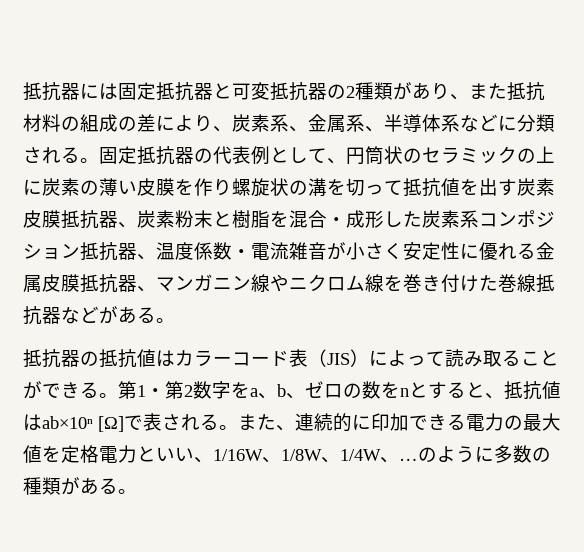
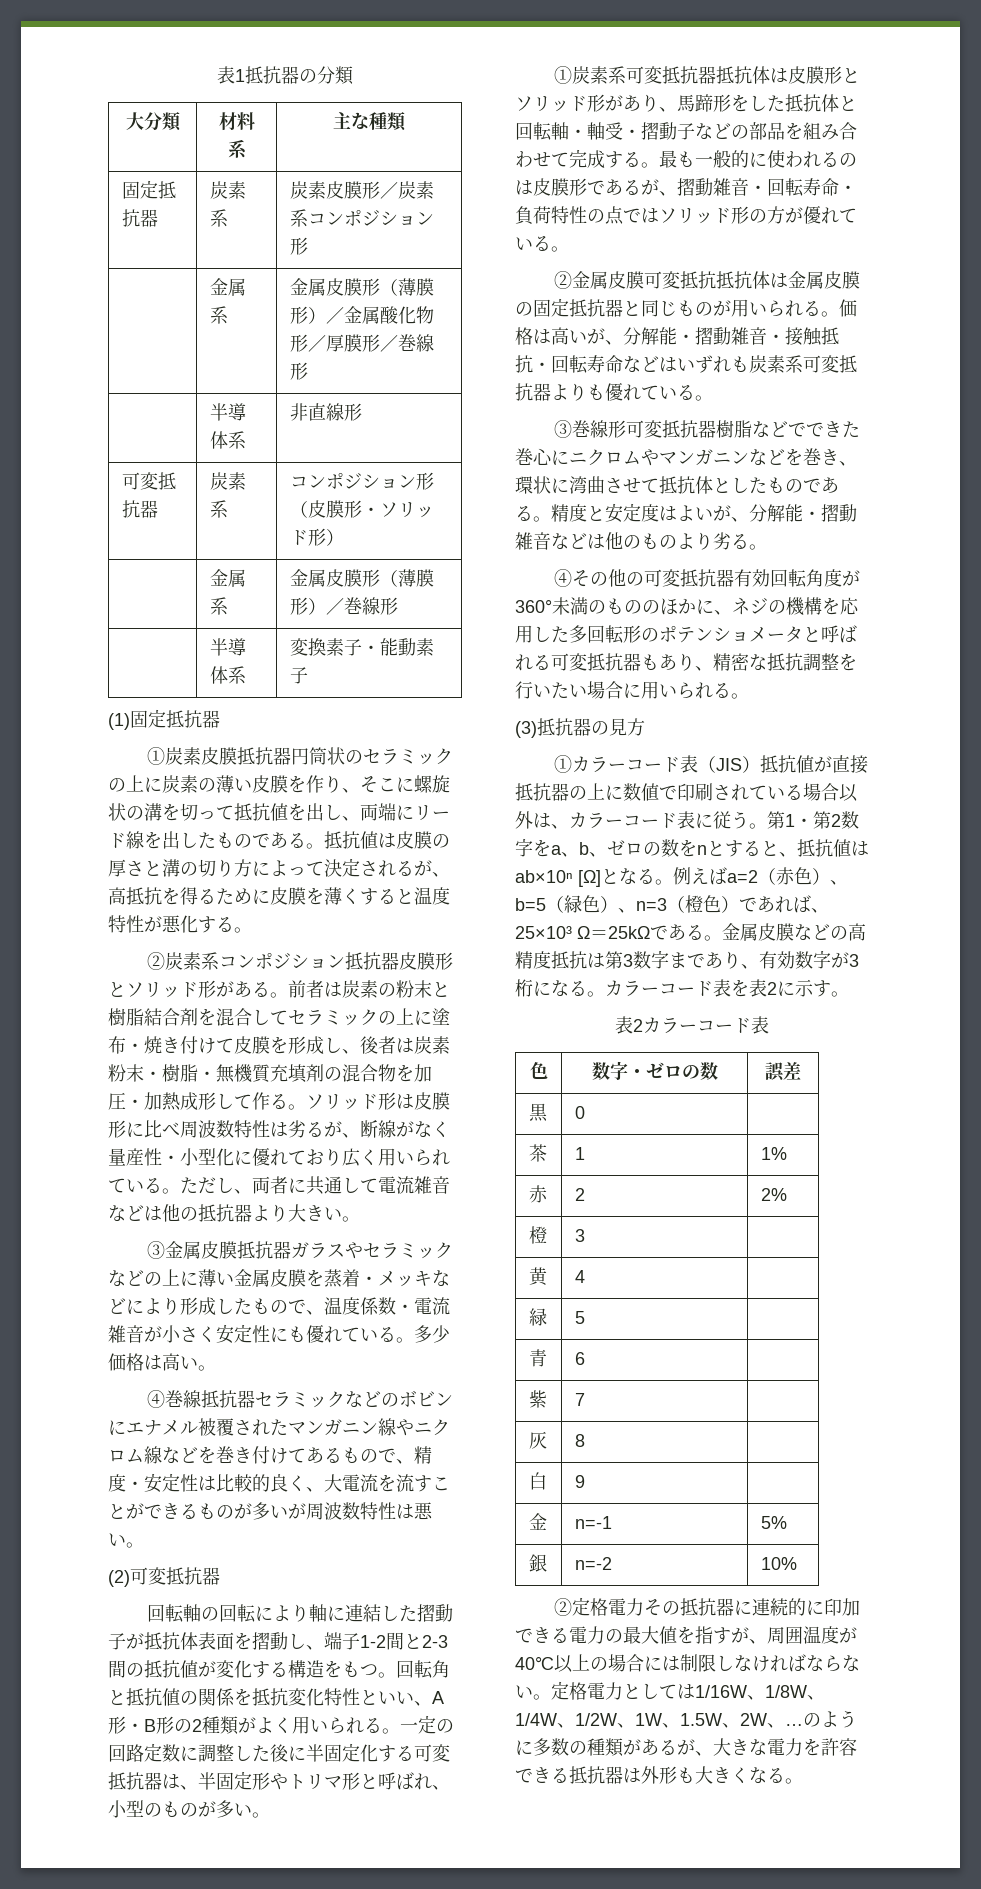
- 抵抗器には固定抵抗器と可変抵抗器の2種類があり、また抵抗材料の組成の差により、炭素系、金属系、半導体系などに分類される。固定抵抗器の代表例として、円筒状のセラミックの上に炭素の薄い皮膜を作り螺旋状の溝を切って抵抗値を出す炭素皮膜抵抗器、炭素粉末と樹脂を混合・成形した炭素系コンポジション抵抗器、温度係数・電流雑音が小さく安定性に優れる金属皮膜抵抗器、マンガニン線やニクロム線を巻き付けた巻線抵抗器などがある。
- 抵抗器の抵抗値はカラーコード表（JIS）によって読み取ることができる。
+ 表1抵抗器の分類
+ 大分類 | 材料系 | 主な種類
+ 固定抵抗器 | 炭素系 | 炭素皮膜形／炭素系コンポジション形
+ | 金属系 | 金属皮膜形（薄膜形）／金属酸化物形／厚膜形／巻線形
+ | 半導体系 | 非直線形
+ 可変抵抗器 | 炭素系 | コンポジション形（皮膜形・ソリッド形）
+ | 金属系 | 金属皮膜形（薄膜形）／巻線形
+ | 半導体系 | 変換素子・能動素子
+ (1)固定抵抗器
+ ①炭素皮膜抵抗器円筒状のセラミックの上に炭素の薄い皮膜を作り、そこに螺旋状の溝を切って抵抗値を出し、両端にリード線を出したものである。抵抗値は皮膜の厚さと溝の切り方によって決定されるが、高抵抗を得るために皮膜を薄くすると温度特性が悪化する。
+ ②炭素系コンポジション抵抗器皮膜形とソリッド形がある。前者は炭素の粉末と樹脂結合剤を混合してセラミックの上に塗布・焼き付けて皮膜を形成し、後者は炭素粉末・樹脂・無機質充填剤の混合物を加圧・加熱成形して作る。ソリッド形は皮膜形に比べ周波数特性は劣るが、断線がなく量産性・小型化に優れており広く用いられている。ただし、両者に共通して電流雑音などは他の抵抗器より大きい。
+ ③金属皮膜抵抗器ガラスやセラミックなどの上に薄い金属皮膜を蒸着・メッキなどにより形成したもので、温度係数・電流雑音が小さく安定性にも優れている。多少価格は高い。
+ ④巻線抵抗器セラミックなどのボビンにエナメル被覆されたマンガニン線やニクロム線などを巻き付けてあるもので、精度・安定性は比較的良く、大電流を流すことができるものが多いが周波数特性は悪い。
+ (2)可変抵抗器
+ 回転軸の回転により軸に連結した摺動子が抵抗体表面を摺動し、端子1-2間と2-3間の抵抗値が変化する構造をもつ。回転角と抵抗値の関係を抵抗変化特性といい、A形・B形の2種類がよく用いられる。一定の回路定数に調整した後に半固定化する可変抵抗器は、半固定形やトリマ形と呼ばれ、小型のものが多い。
+ ①炭素系可変抵抗器抵抗体は皮膜形とソリッド形があり、馬蹄形をした抵抗体と回転軸・軸受・摺動子などの部品を組み合わせて完成する。最も一般的に使われるのは皮膜形であるが、摺動雑音・回転寿命・負荷特性の点ではソリッド形の方が優れている。
+ ②金属皮膜可変抵抗抵抗体は金属皮膜の固定抵抗器と同じものが用いられる。価格は高いが、分解能・摺動雑音・接触抵抗・回転寿命などはいずれも炭素系可変抵抗器よりも優れている。
+ ③巻線形可変抵抗器樹脂などでできた巻心にニクロムやマンガニンなどを巻き、環状に湾曲させて抵抗体としたものである。精度と安定度はよいが、分解能・摺動雑音などは他のものより劣る。
+ ④その他の可変抵抗器有効回転角度が360°未満のもののほかに、ネジの機構を応用した多回転形のポテンショメータと呼ばれる可変抵抗器もあり、精密な抵抗調整を行いたい場合に用いられる。
+ (3)抵抗器の見方
+ ①カラーコード表（JIS）抵抗値が直接抵抗器の上に数値で印刷されている場合以外は、カラーコード表に従う。
- 第1・第2数字をa、b、ゼロの数をnとすると、抵抗値はab×10ⁿ [Ω]で表される。また、連続的に印加できる電力の最大値を定格電力といい、1/16W、1/8W、1/4W、…
+ 第1・第2数字をa、b、ゼロの数をnとすると、抵抗値はab×10ⁿ [Ω]となる。例えばa=2（赤色）、b=5（緑色）、n=3（橙色）であれば、25×10³ Ω＝25kΩである。金属皮膜などの高精度抵抗は第3数字まであり、有効数字が3桁になる。カラーコード表を表2に示す。
+ 表2カラーコード表
+ 色 | 数字・ゼロの数 | 誤差
+ 黒 | 0 |
+ 茶 | 1 | 1%
+ 赤 | 2 | 2%
+ 橙 | 3 |
+ 黄 | 4 |
+ 緑 | 5 |
+ 青 | 6 |
+ 紫 | 7 |
+ 灰 | 8 |
+ 白 | 9 |
+ 金 | n=-1 | 5%
+ 銀 | n=-2 | 10%
+ ②定格電力その抵抗器に連続的に印加できる電力の最大値を指すが、周囲温度が40℃以上の場合には制限しなければならない。定格電力としては1/16W、1/8W、1/4W、1/2W、1W、1.5W、2W、…
- のように多数の種類がある。
+ のように多数の種類があるが、大きな電力を許容できる抵抗器は外形も大きくなる。

